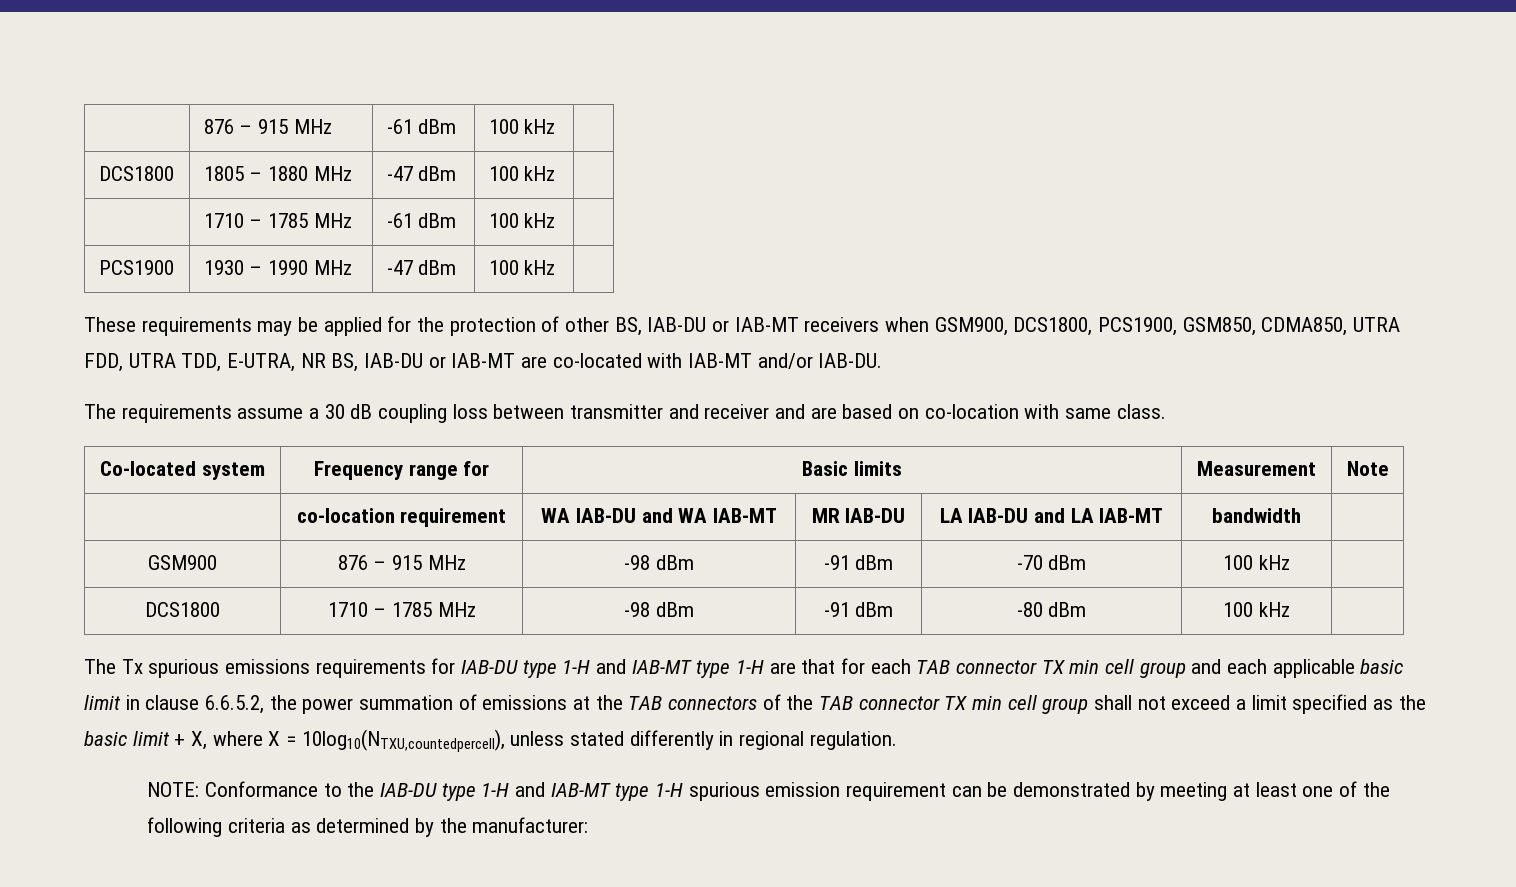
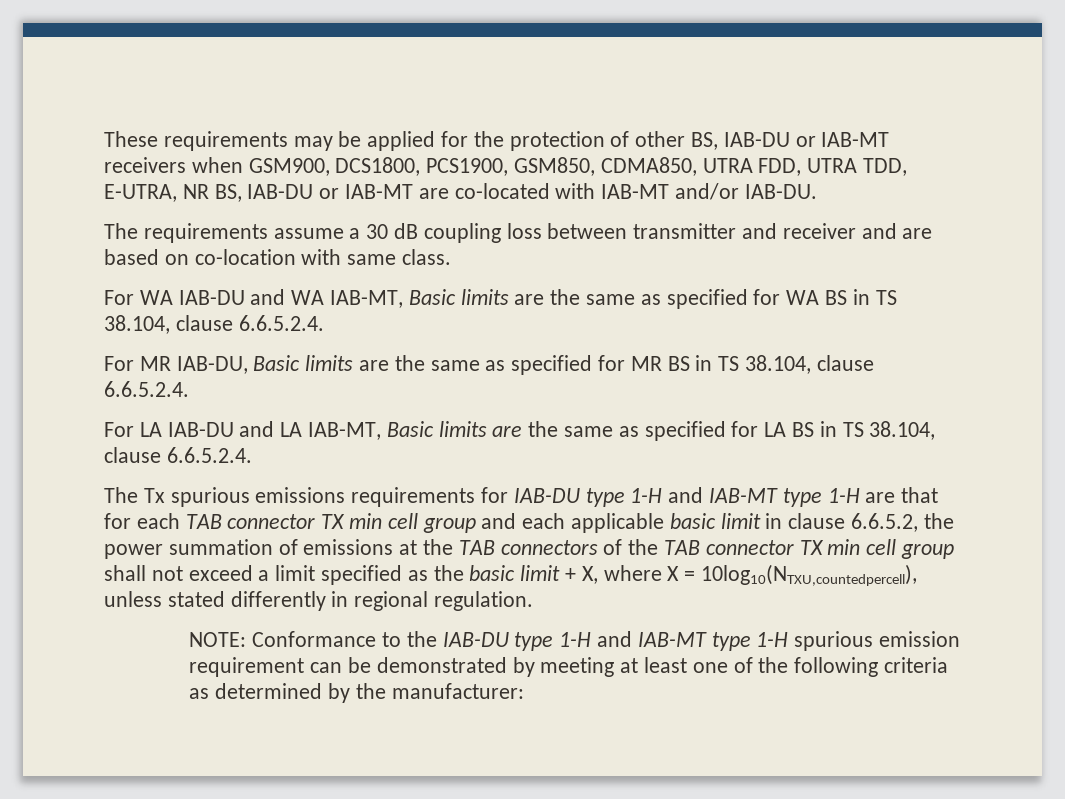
- | 876 – 915 MHz | -61 dBm | 100 kHz |
- DCS1800 | 1805 – 1880 MHz | -47 dBm | 100 kHz |
- | 1710 – 1785 MHz | -61 dBm | 100 kHz |
- PCS1900 | 1930 – 1990 MHz | -47 dBm | 100 kHz |
- Co-located system | Frequency range for | Basic limits | Measurement | Note
- | co-location requirement | WA IAB-DU and WA IAB-MT | MR IAB-DU | LA IAB-DU and LA IAB-MT | bandwidth |
- GSM900 | 876 – 915 MHz | -98 dBm | -91 dBm | -70 dBm | 100 kHz |
- DCS1800 | 1710 – 1785 MHz | -98 dBm | -91 dBm | -80 dBm | 100 kHz |
+ For WA IAB-DU and WA IAB-MT, Basic limits are the same as specified for WA BS in TS 38.104, clause 6.6.5.2.4.
+ For MR IAB-DU, Basic limits are the same as specified for MR BS in TS 38.104, clause 6.6.5.2.4.
+ For LA IAB-DU and LA IAB-MT, Basic limits are the same as specified for LA BS in TS 38.104, clause 6.6.5.2.4.

